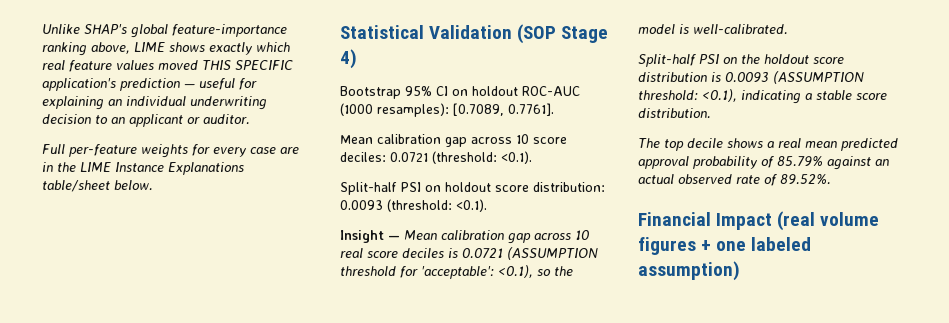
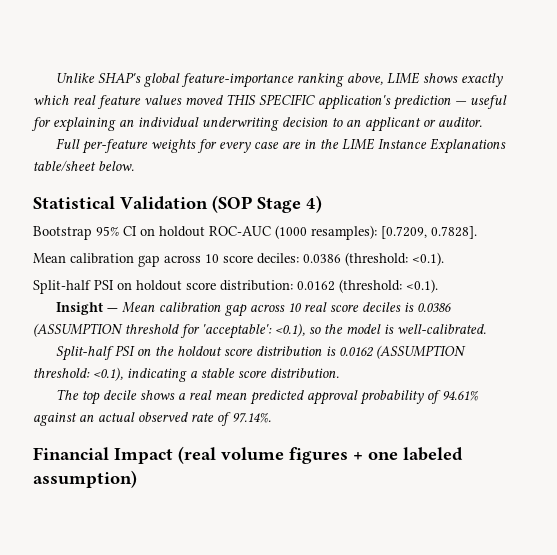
- Bootstrap 95% CI on holdout ROC-AUC (1000 resamples): [0.7089, 0.7761].
+ Bootstrap 95% CI on holdout ROC-AUC (1000 resamples): [0.7209, 0.7828].
- Mean calibration gap across 10 score deciles: 0.0721 (threshold: <0.1).
+ Mean calibration gap across 10 score deciles: 0.0386 (threshold: <0.1).
- Split-half PSI on holdout score distribution: 0.0093 (threshold: <0.1).
+ Split-half PSI on holdout score distribution: 0.0162 (threshold: <0.1).
- Insight — Mean calibration gap across 10 real score deciles is 0.0721 (ASSUMPTION threshold for 'acceptable': <0.1), so the model is well-calibrated.
+ Insight — Mean calibration gap across 10 real score deciles is 0.0386 (ASSUMPTION threshold for 'acceptable': <0.1), so the model is well-calibrated.
- Split-half PSI on the holdout score distribution is 0.0093 (ASSUMPTION threshold: <0.1), indicating a stable score distribution.
+ Split-half PSI on the holdout score distribution is 0.0162 (ASSUMPTION threshold: <0.1), indicating a stable score distribution.
- The top decile shows a real mean predicted approval probability of 85.79% against an actual observed rate of 89.52%.
+ The top decile shows a real mean predicted approval probability of 94.61% against an actual observed rate of 97.14%.

